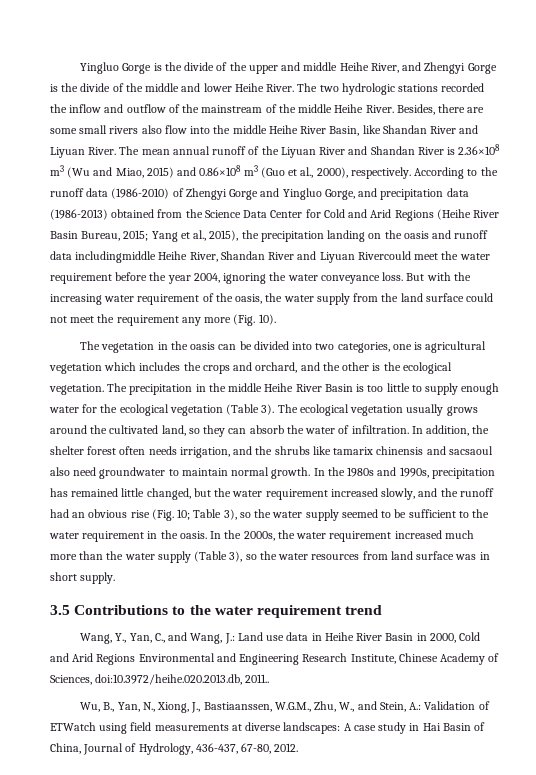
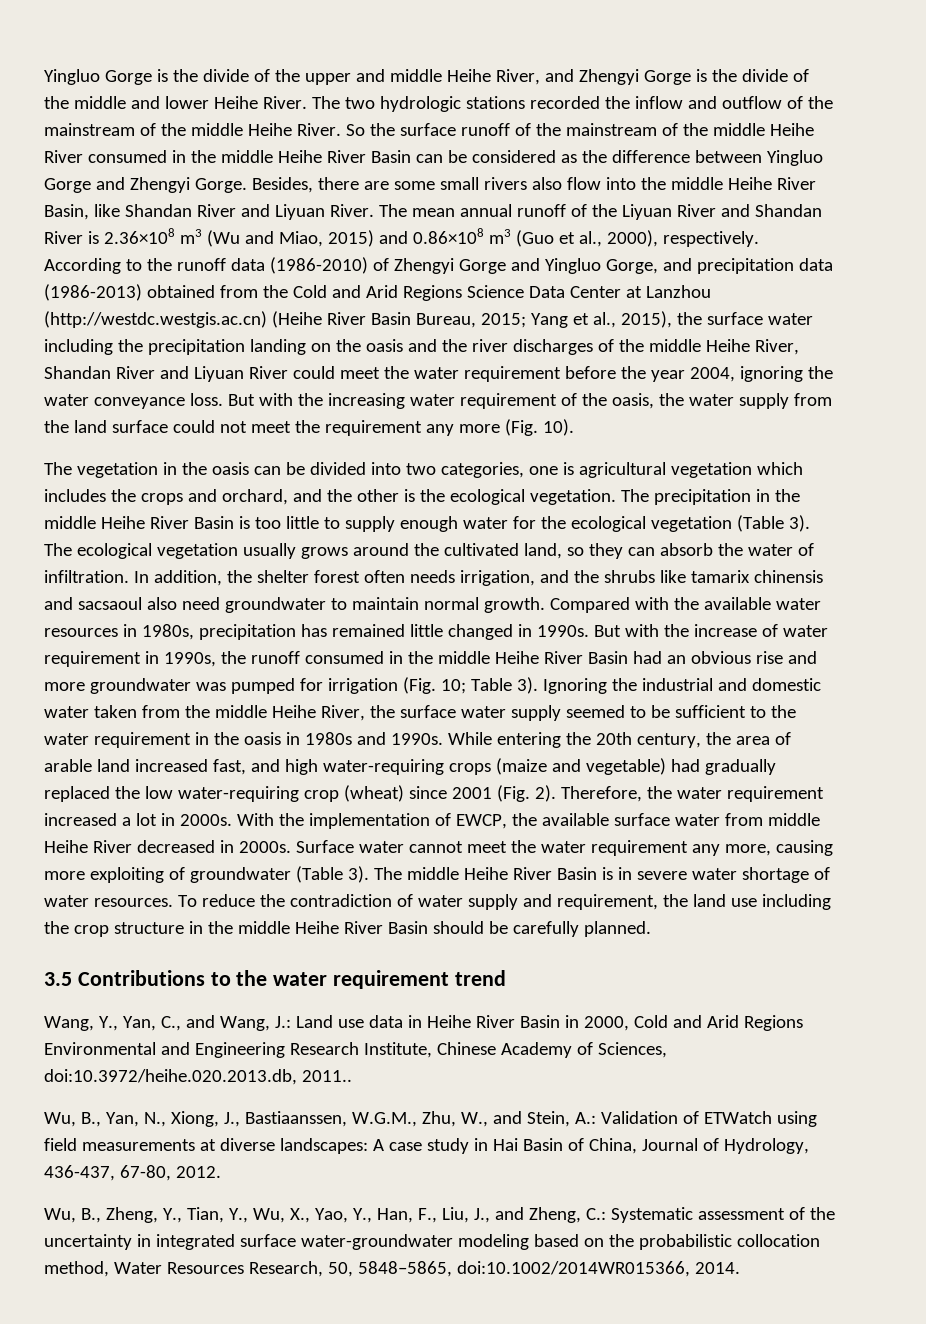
+ So the surface runoff of the mainstream of the middle Heihe River consumed in the middle Heihe River Basin can be considered as the difference between Yingluo Gorge and Zhengyi Gorge.
- According to the runoff data (1986-2010) of Zhengyi Gorge and Yingluo Gorge, and precipitation data (1986-2013) obtained from the Science Data Center for Cold and Arid Regions (Heihe River Basin Bureau, 2015; Yang et al., 2015), the precipitation landing on the oasis and runoff data includingmiddle Heihe River, Shandan River and Liyuan Rivercould meet the water requirement before the year 2004, ignoring the water conveyance loss.
+ According to the runoff data (1986-2010) of Zhengyi Gorge and Yingluo Gorge, and precipitation data (1986-2013) obtained from the Cold and Arid Regions Science Data Center at Lanzhou (http://westdc.westgis.ac.cn) (Heihe River Basin Bureau, 2015; Yang et al., 2015), the surface water including the precipitation landing on the oasis and the river discharges of the middle Heihe River, Shandan River and Liyuan River could meet the water requirement before the year 2004, ignoring the water conveyance loss.
- In the 1980s and 1990s, precipitation has remained little changed, but the water requirement increased slowly, and the runoff had an obvious rise (Fig. 10; Table 3), so the water supply seemed to be sufficient to the water requirement in the oasis. In the 2000s, the water requirement increased much more than the water supply (Table 3), so the water resources from land surface was in short supply.
+ Compared with the available water resources in 1980s, precipitation has remained little changed in 1990s. But with the increase of water requirement in 1990s, the runoff consumed in the middle Heihe River Basin had an obvious rise and more groundwater was pumped for irrigation (Fig. 10; Table 3). Ignoring the industrial and domestic water taken from the middle Heihe River, the surface water supply seemed to be sufficient to the water requirement in the oasis in 1980s and 1990s. While entering the 20th century, the area of arable land increased fast, and high water-requiring crops (maize and vegetable) had gradually replaced the low water-requiring crop (wheat) since 2001 (Fig. 2). Therefore, the water requirement increased a lot in 2000s. With the implementation of EWCP, the available surface water from middle Heihe River decreased in 2000s. Surface water cannot meet the water requirement any more, causing more exploiting of groundwater (Table 3). The middle Heihe River Basin is in severe water shortage of water resources. To reduce the contradiction of water supply and requirement, the land use including the crop structure in the middle Heihe River Basin should be carefully planned.
+ Wu, B., Zheng, Y., Tian, Y., Wu, X., Yao, Y., Han, F., Liu, J., and Zheng, C.: Systematic assessment of the uncertainty in integrated surface water-groundwater modeling based on the probabilistic collocation method, Water Resources Research, 50, 5848–5865, doi:10.1002/2014WR015366, 2014.

